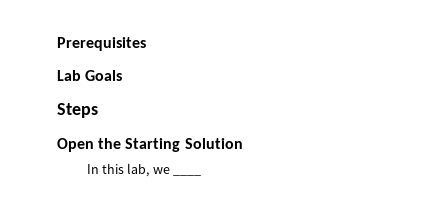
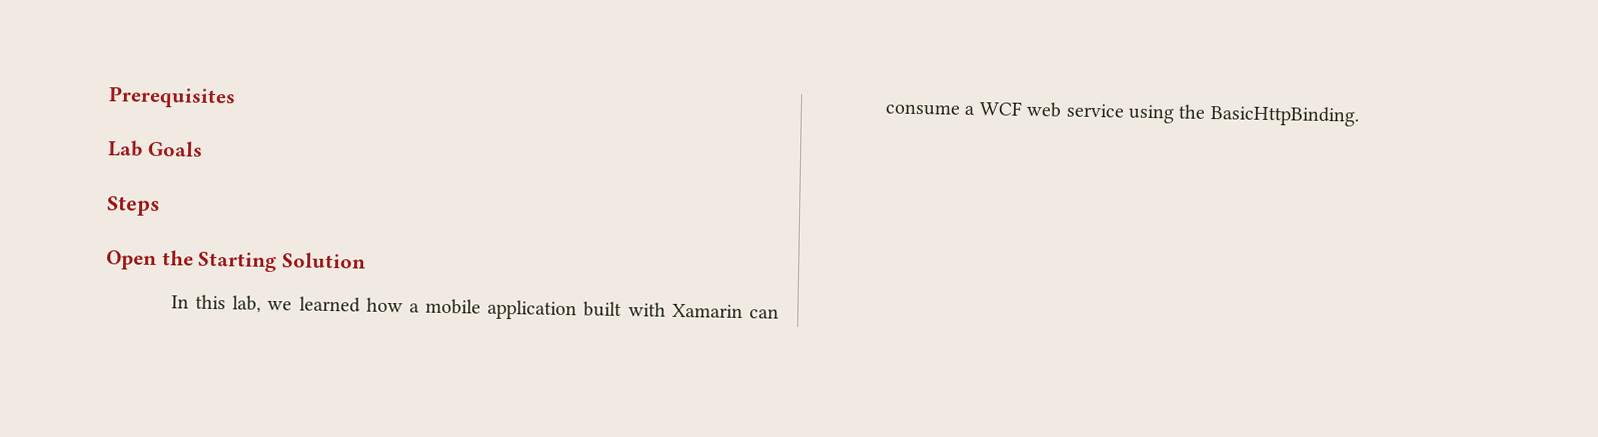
- In this lab, we ____
+ In this lab, we learned how a mobile application built with Xamarin can consume a WCF web service using the BasicHttpBinding.

